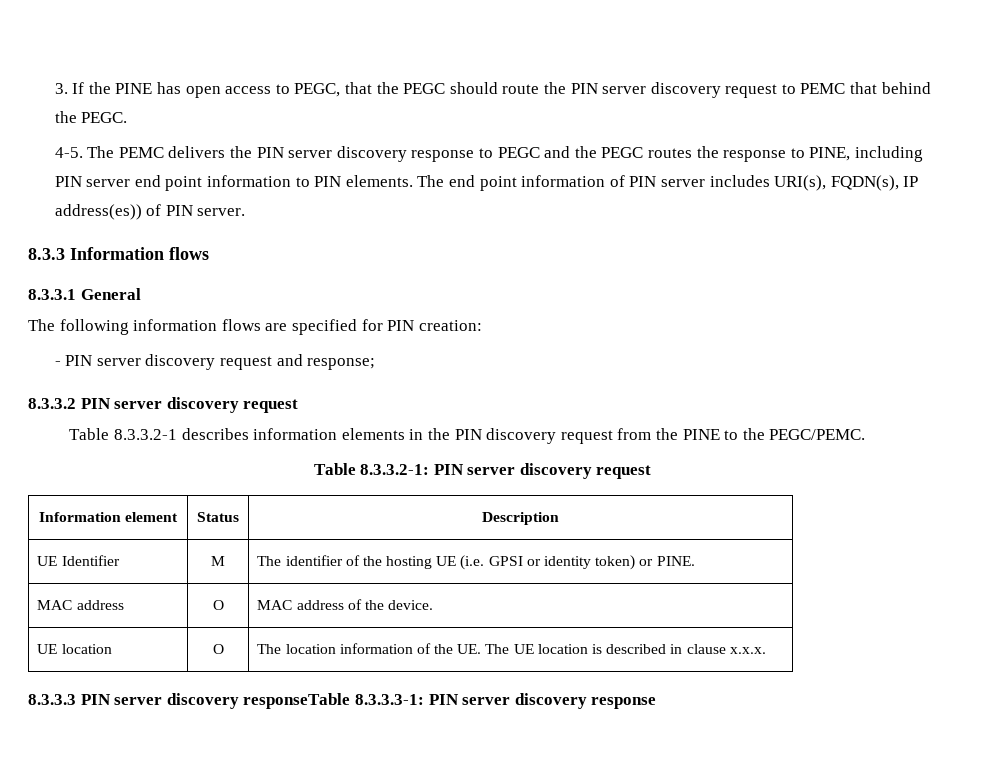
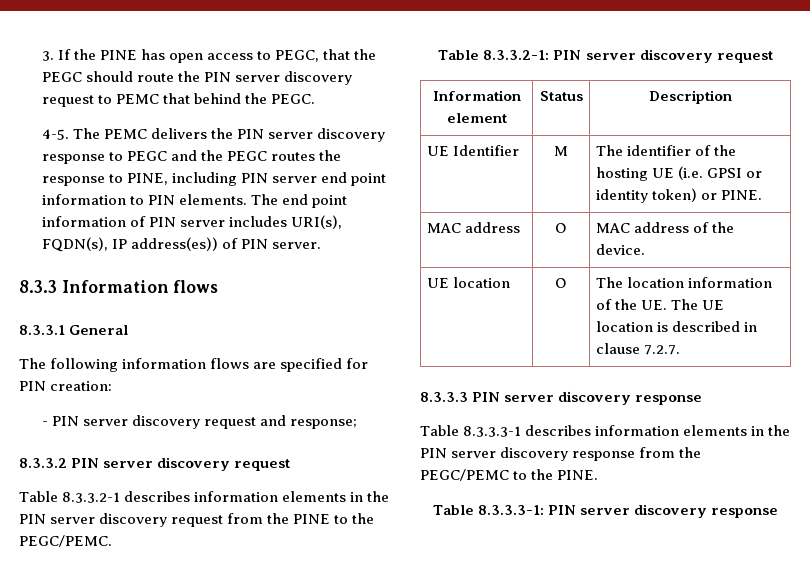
- Table 8.3.3.2-1 describes information elements in the PIN discovery request from the PINE to the PEGC/PEMC.
+ Table 8.3.3.2-1 describes information elements in the PIN server discovery request from the PINE to the PEGC/PEMC.
- UE location | O | The location information of the UE. The UE location is described in clause x.x.x.
+ UE location | O | The location information of the UE. The UE location is described in clause 7.2.7.
- 8.3.3.3 PIN server discovery responseTable 8.3.3.3-1: PIN server discovery response
+ 8.3.3.3 PIN server discovery response
+ Table 8.3.3.3-1 describes information elements in the PIN server discovery response from the PEGC/PEMC to the PINE.
+ Table 8.3.3.3-1: PIN server discovery response

